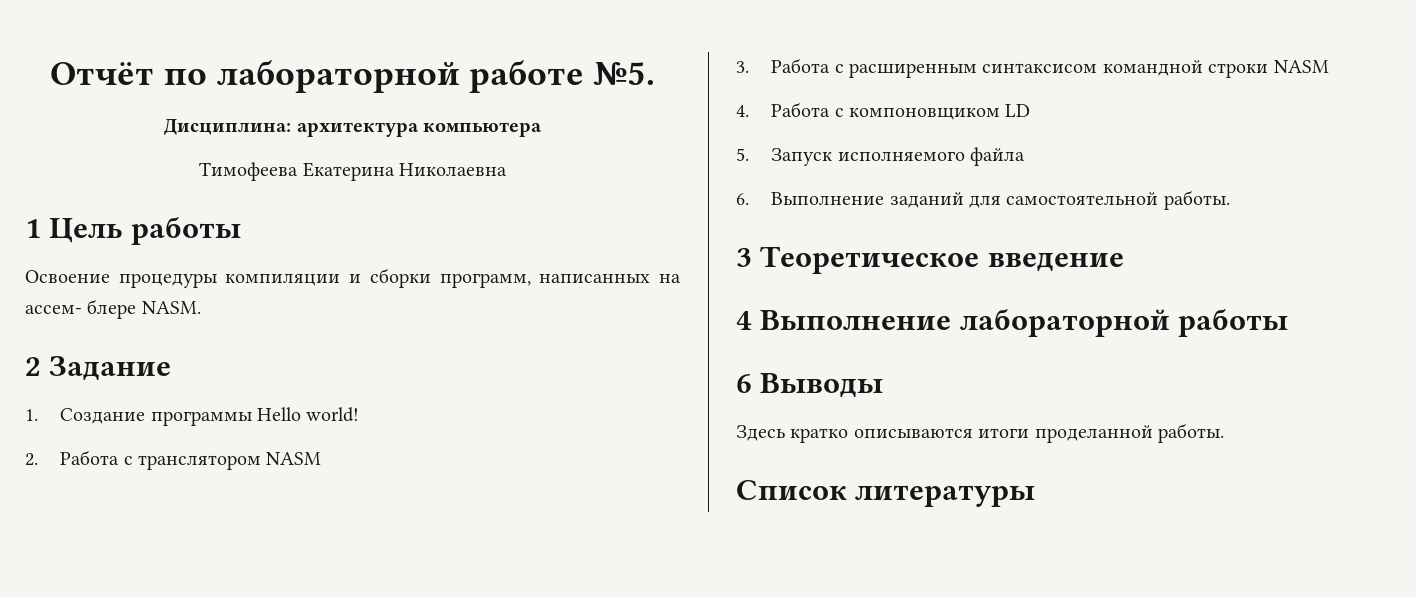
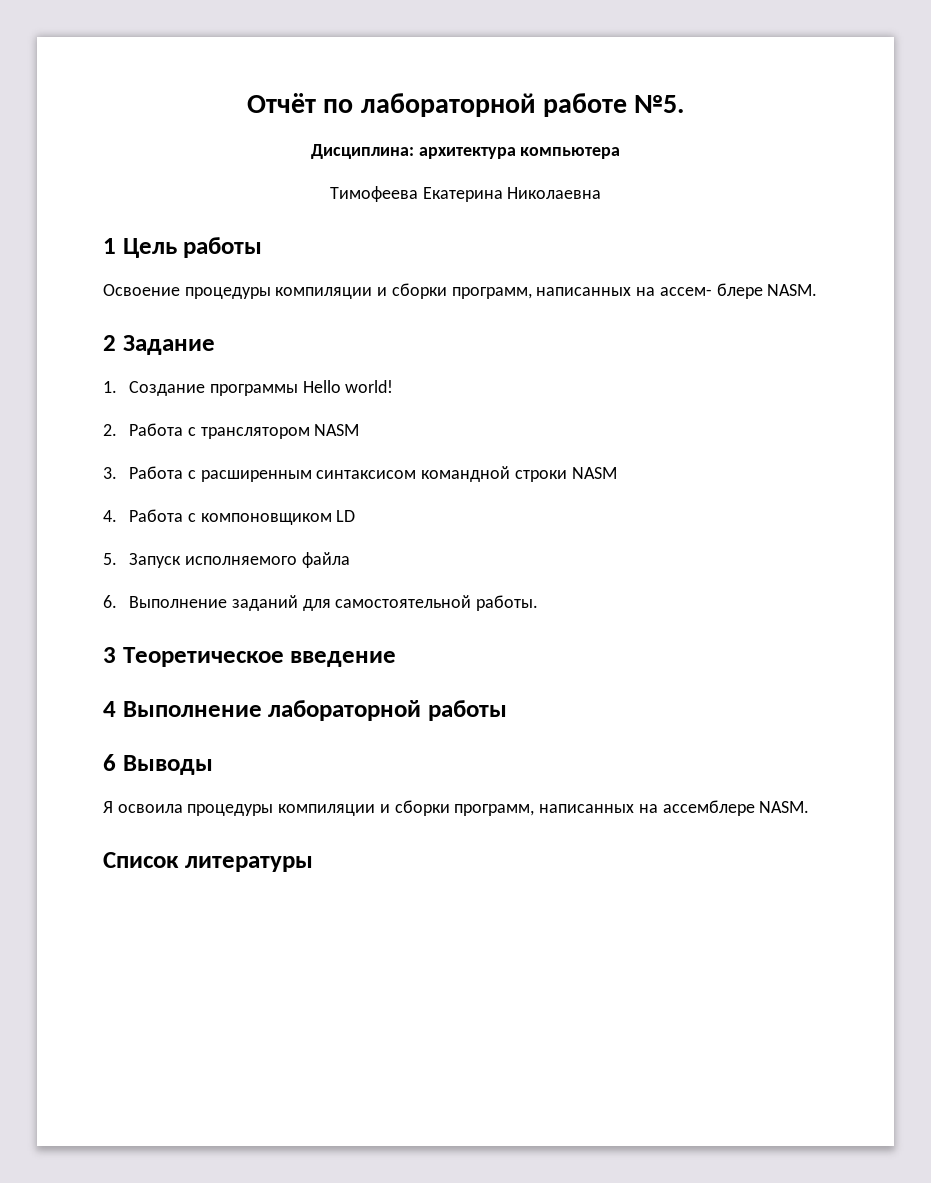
- Здесь кратко описываются итоги проделанной работы.
+ Я освоила процедуры компиляции и сборки программ, написанных на ассемблере NASM.

